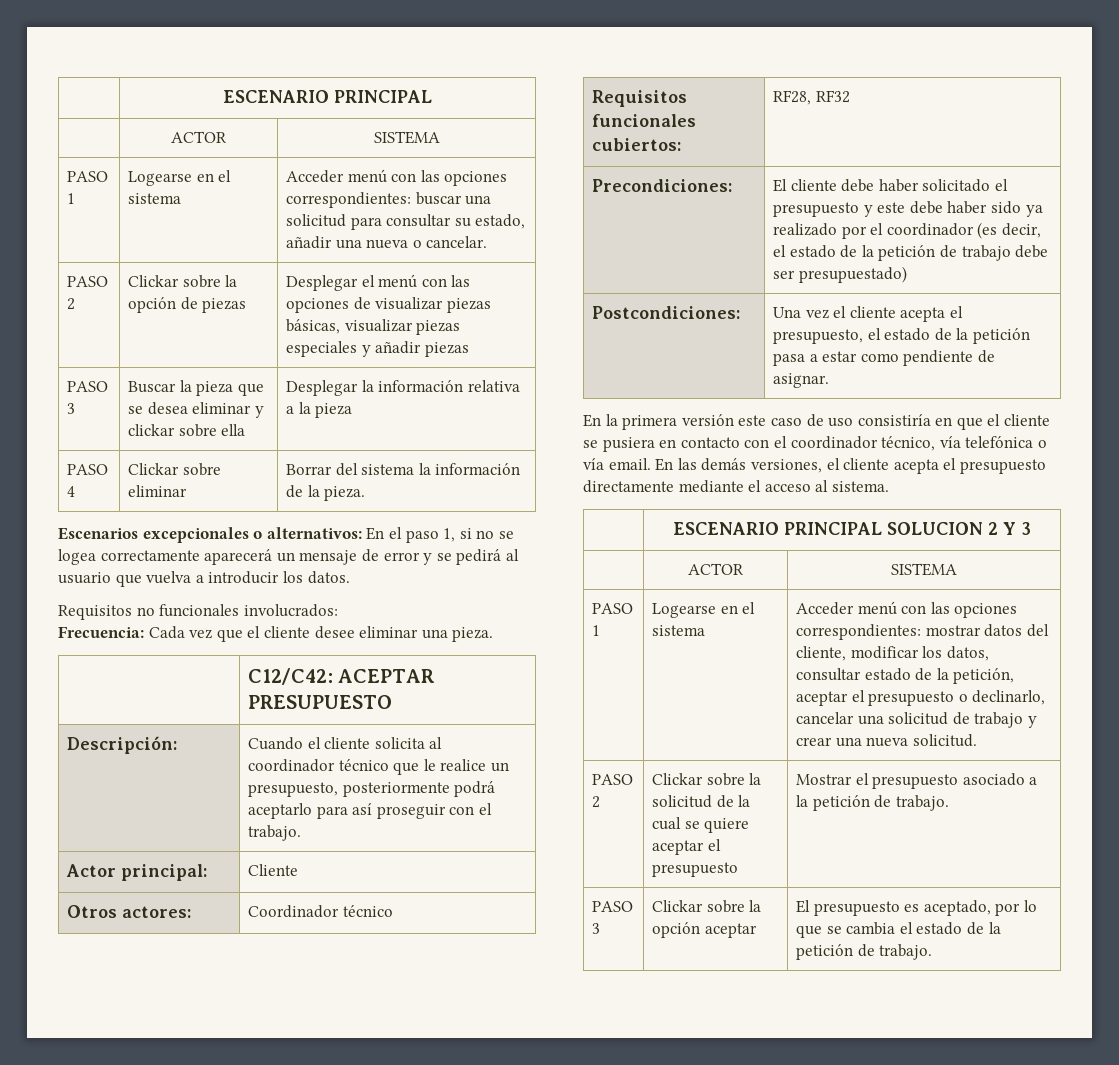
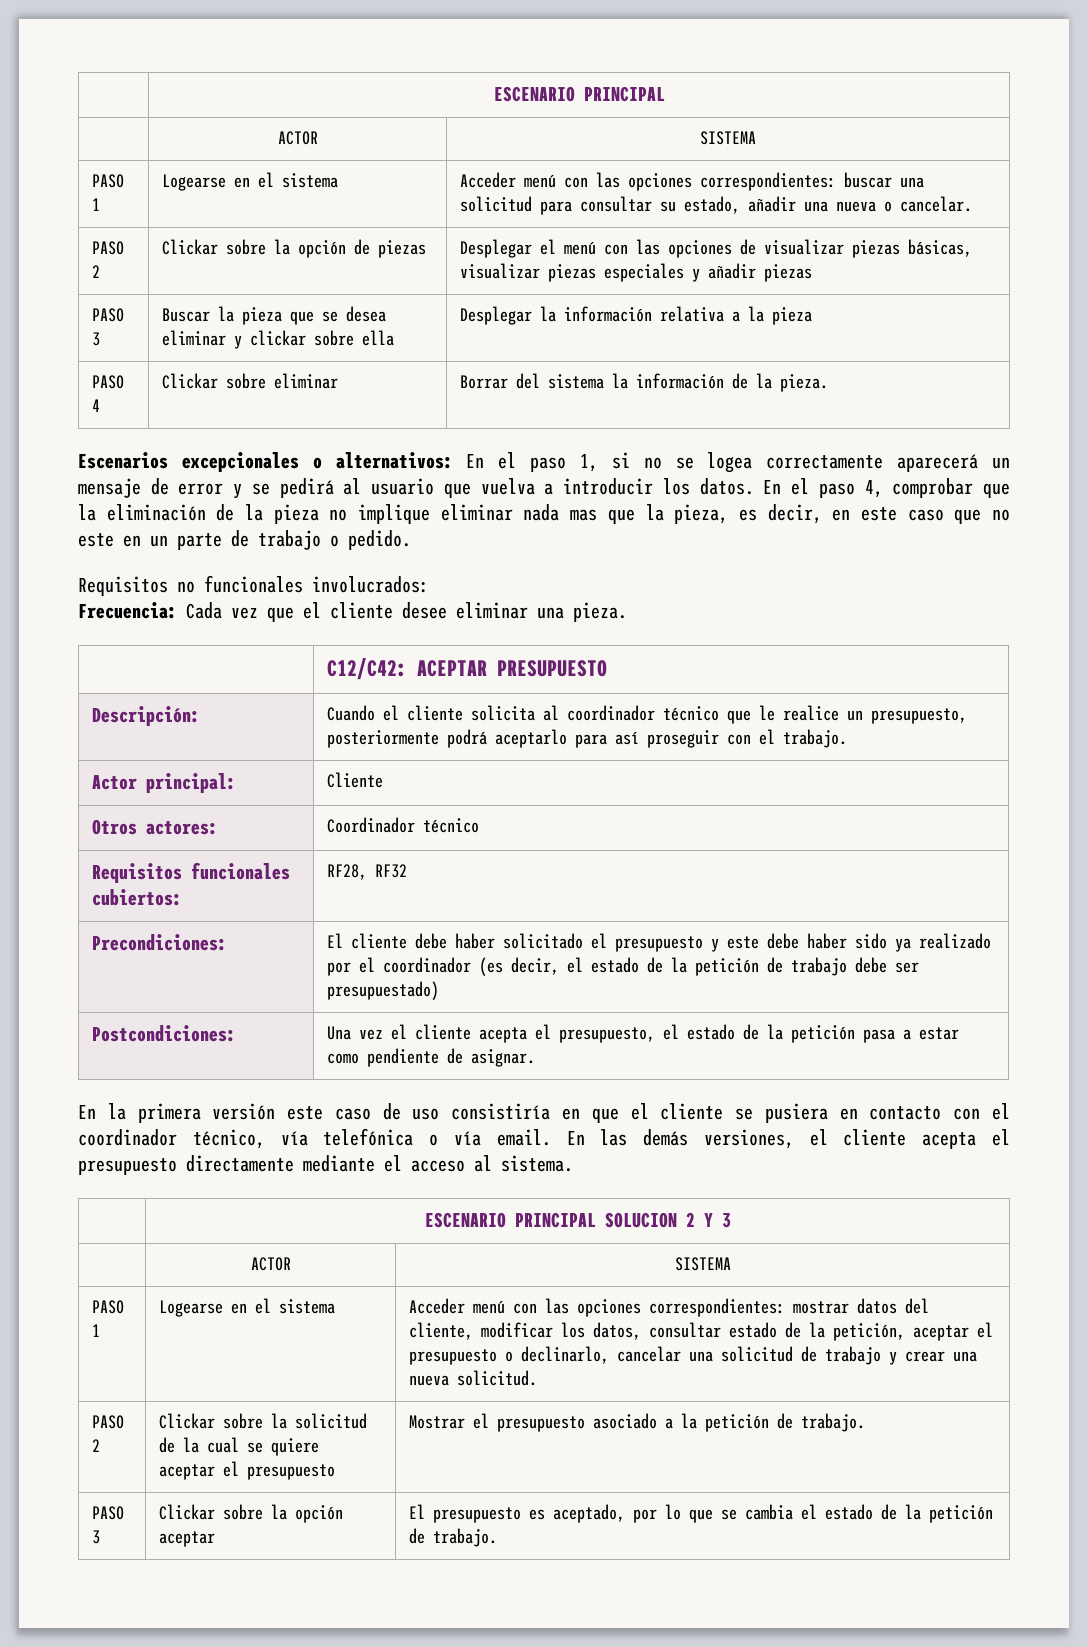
+ En el paso 4, comprobar que la eliminación de la pieza no implique eliminar nada mas que la pieza, es decir, en este caso que no este en un parte de trabajo o pedido.

